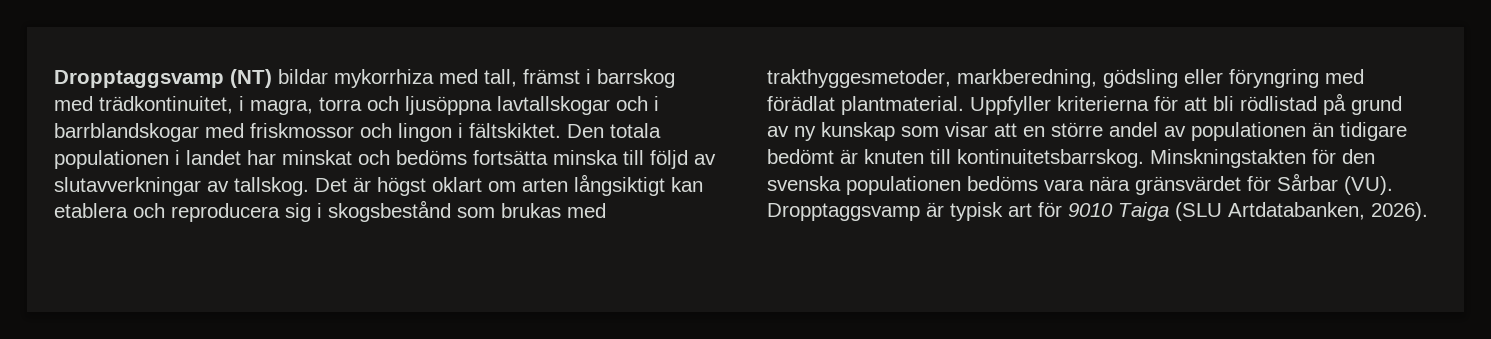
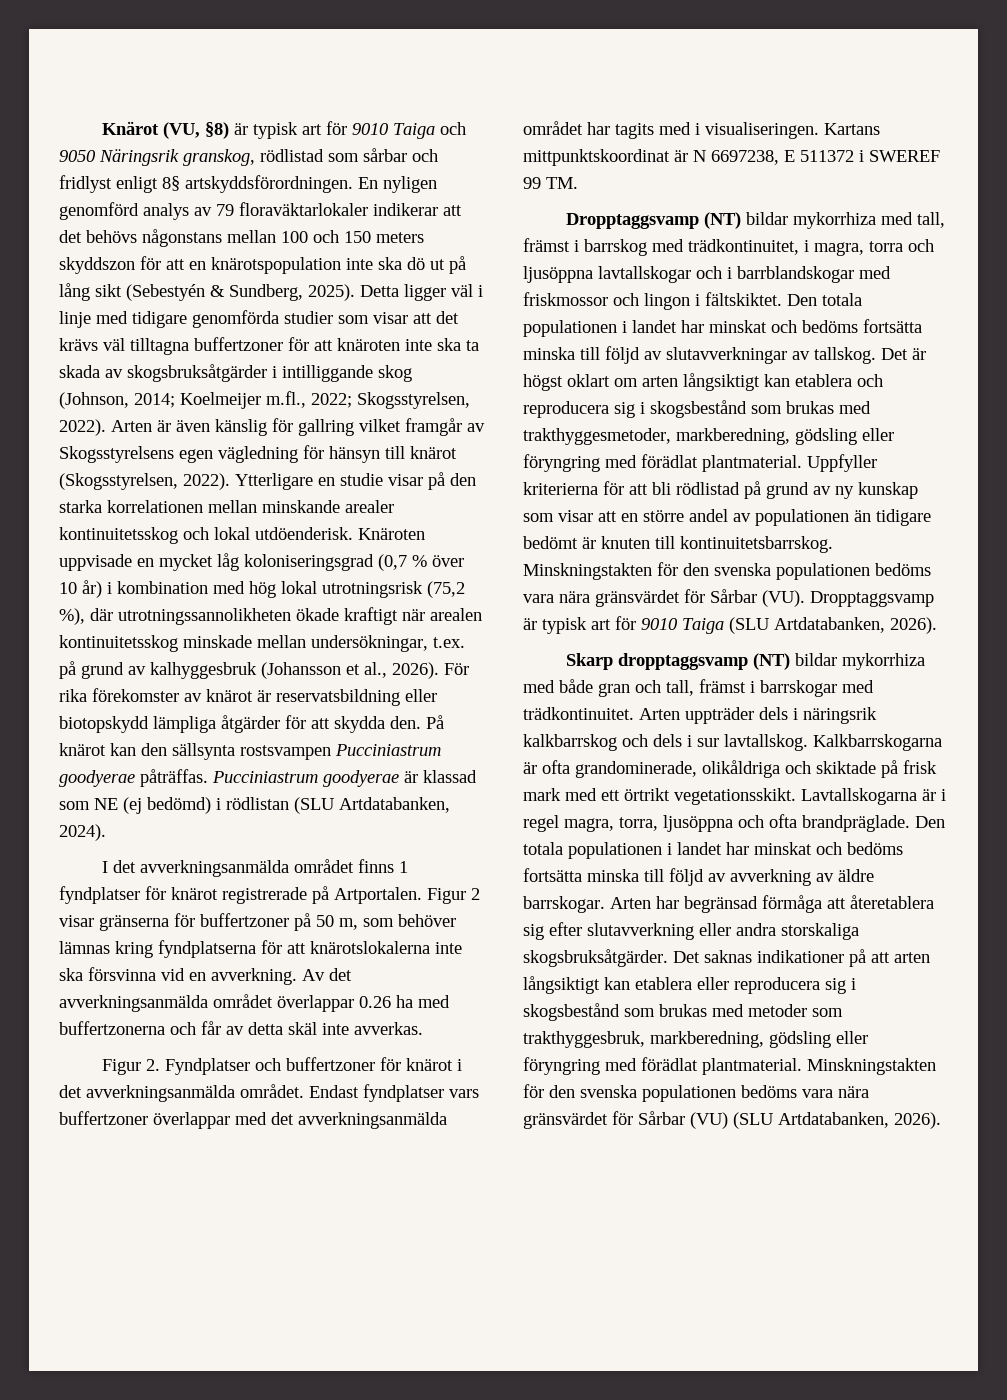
+ Knärot (VU, §8) är typisk art för 9010 Taiga och 9050 Näringsrik granskog, rödlistad som sårbar och fridlyst enligt 8§ artskyddsförordningen. En nyligen genomförd analys av 79 floraväktarlokaler indikerar att det behövs någonstans mellan 100 och 150 meters skyddszon för att en knärotspopulation inte ska dö ut på lång sikt (Sebestyén & Sundberg, 2025). Detta ligger väl i linje med tidigare genomförda studier som visar att det krävs väl tilltagna buffertzoner för att knäroten inte ska ta skada av skogsbruksåtgärder i intilliggande skog (Johnson, 2014; Koelmeijer m.fl., 2022; Skogsstyrelsen, 2022). Arten är även känslig för gallring vilket framgår av Skogsstyrelsens egen vägledning för hänsyn till knärot (Skogsstyrelsen, 2022). Ytterligare en studie visar på den starka korrelationen mellan minskande arealer kontinuitetsskog och lokal utdöenderisk. Knäroten uppvisade en mycket låg koloniseringsgrad (0,7 % över 10 år) i kombination med hög lokal utrotningsrisk (75,2 %), där utrotningssannolikheten ökade kraftigt när arealen kontinuitetsskog minskade mellan undersökningar, t.ex. på grund av kalhyggesbruk (Johansson et al., 2026). För rika förekomster av knärot är reservatsbildning eller biotopskydd lämpliga åtgärder för att skydda den. På knärot kan den sällsynta rostsvampen Pucciniastrum goodyerae påträffas. Pucciniastrum goodyerae är klassad som NE (ej bedömd) i rödlistan (SLU Artdatabanken, 2024).
+ I det avverkningsanmälda området finns 1 fyndplatser för knärot registrerade på Artportalen. Figur 2 visar gränserna för buffertzoner på 50 m, som behöver lämnas kring fyndplatserna för att knärotslokalerna inte ska försvinna vid en avverkning. Av det avverkningsanmälda området överlappar 0.26 ha med buffertzonerna och får av detta skäl inte avverkas.
+ Figur 2. Fyndplatser och buffertzoner för knärot i det avverkningsanmälda området. Endast fyndplatser vars buffertzoner överlappar med det avverkningsanmälda området har tagits med i visualiseringen. Kartans mittpunktskoordinat är N 6697238, E 511372 i SWEREF 99 TM.
+ Skarp dropptaggsvamp (NT) bildar mykorrhiza med både gran och tall, främst i barrskogar med trädkontinuitet. Arten uppträder dels i näringsrik kalkbarrskog och dels i sur lavtallskog. Kalkbarrskogarna är ofta grandominerade, olikåldriga och skiktade på frisk mark med ett örtrikt vegetationsskikt. Lavtallskogarna är i regel magra, torra, ljusöppna och ofta brandpräglade. Den totala populationen i landet har minskat och bedöms fortsätta minska till följd av avverkning av äldre barrskogar. Arten har begränsad förmåga att återetablera sig efter slutavverkning eller andra storskaliga skogsbruksåtgärder. Det saknas indikationer på att arten långsiktigt kan etablera eller reproducera sig i skogsbestånd som brukas med metoder som trakthyggesbruk, markberedning, gödsling eller föryngring med förädlat plantmaterial. Minskningstakten för den svenska populationen bedöms vara nära gränsvärdet för Sårbar (VU) (SLU Artdatabanken, 2026).

